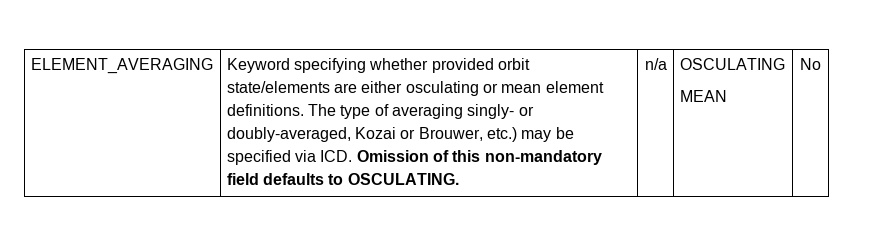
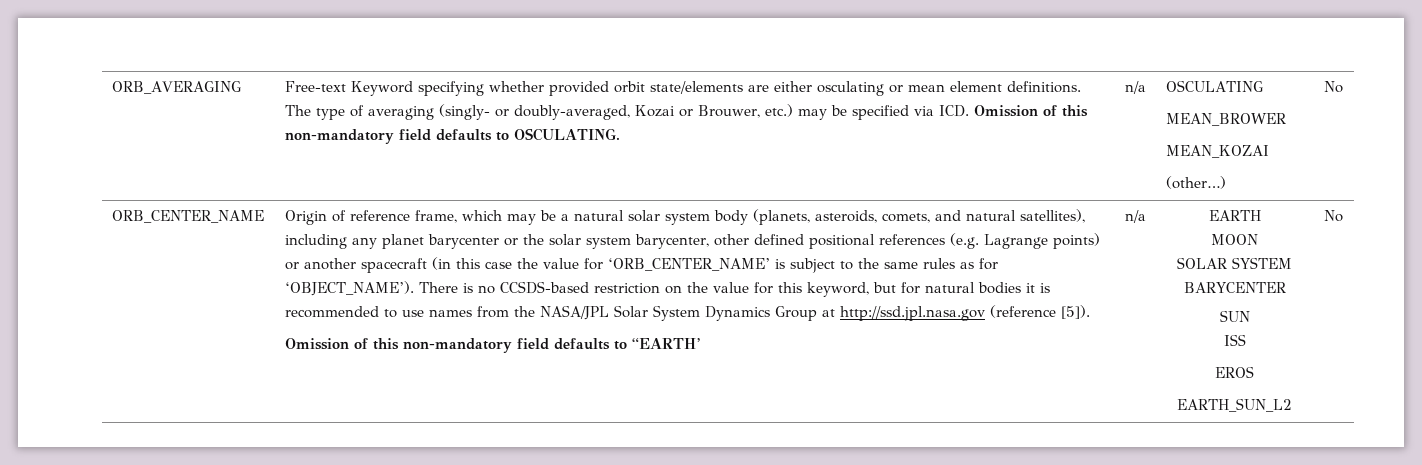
- ELEMENT_AVERAGING | Keyword specifying whether provided orbit state/elements are either osculating or mean element definitions.
+ ORB_AVERAGING | Free-text Keyword specifying whether provided orbit state/elements are either osculating or mean element definitions.
- The type of averaging singly- or doubly-averaged, Kozai or Brouwer, etc.) may be specified via ICD. Omission of this non-mandatory field defaults to OSCULATING.
+ The type of averaging (singly- or doubly-averaged, Kozai or Brouwer, etc.) may be specified via ICD. Omission of this non-mandatory field defaults to OSCULATING.
- MEAN
+ MEAN_BROWER
+ MEAN_KOZAI
+ (other…) | No
+ ORB_CENTER_NAME | Origin of reference frame, which may be a natural solar system body (planets, asteroids, comets, and natural satellites), including any planet barycenter or the solar system barycenter, other defined positional references (e.g. Lagrange points) or another spacecraft (in this case the value for ‘ORB_CENTER_NAME’ is subject to the same rules as for ‘OBJECT_NAME’). There is no CCSDS-based restriction on the value for this keyword, but for natural bodies it is recommended to use names from the NASA/JPL Solar System Dynamics Group at http://ssd.jpl.nasa.gov (reference [5]).
+ Omission of this non-mandatory field defaults to “EARTH’ | n/a | EARTH
+ MOON
+ SOLAR SYSTEM BARYCENTER
+ SUN
+ ISS
+ EROS
+ EARTH_SUN_L2

